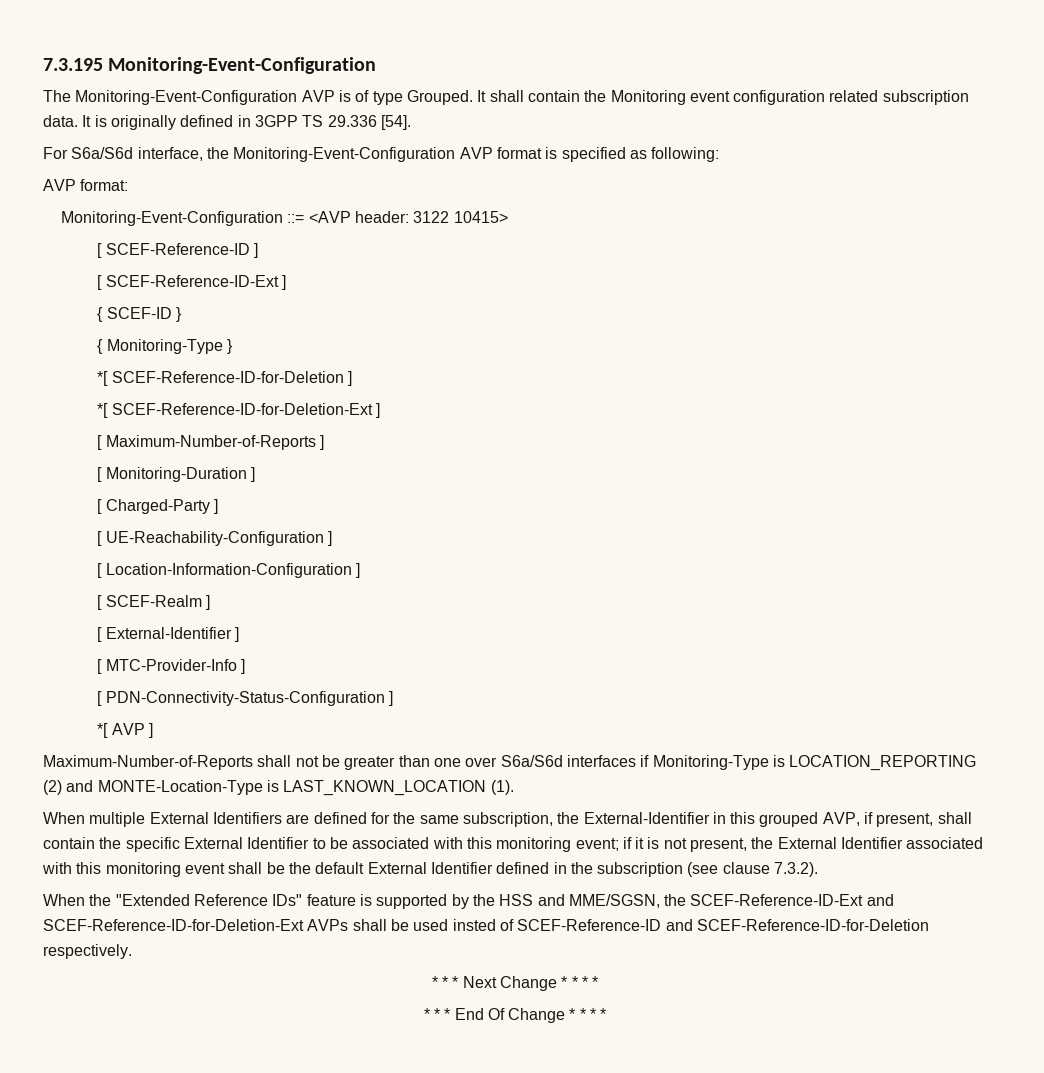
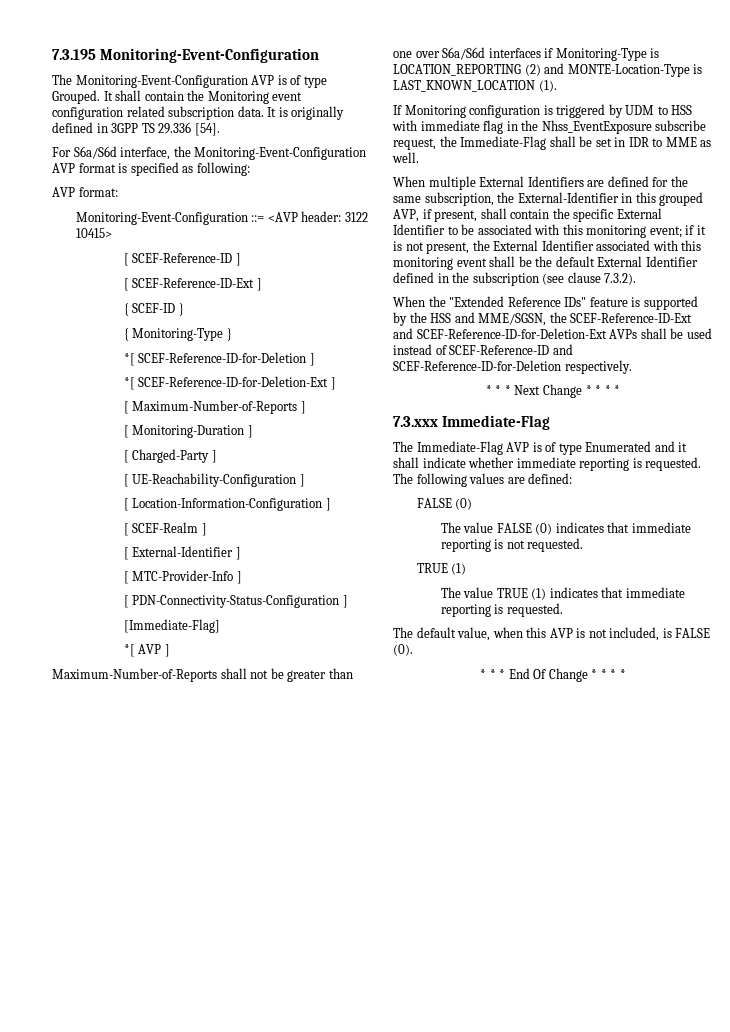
+ [Immediate-Flag]
+ If Monitoring configuration is triggered by UDM to HSS with immediate flag in the Nhss_EventExposure subscribe request, the Immediate-Flag shall be set in IDR to MME as well.
- When the "Extended Reference IDs" feature is supported by the HSS and MME/SGSN, the SCEF-Reference-ID-Ext and SCEF-Reference-ID-for-Deletion-Ext AVPs shall be used insted of SCEF-Reference-ID and SCEF-Reference-ID-for-Deletion respectively.
+ When the "Extended Reference IDs" feature is supported by the HSS and MME/SGSN, the SCEF-Reference-ID-Ext and SCEF-Reference-ID-for-Deletion-Ext AVPs shall be used instead of SCEF-Reference-ID and SCEF-Reference-ID-for-Deletion respectively.
+ 7.3.xxx Immediate-Flag
+ The Immediate-Flag AVP is of type Enumerated and it shall indicate whether immediate reporting is requested. The following values are defined:
+ FALSE (0)
+ The value FALSE (0) indicates that immediate reporting is not requested.
+ TRUE (1)
+ The value TRUE (1) indicates that immediate reporting is requested.
+ The default value, when this AVP is not included, is FALSE (0).

